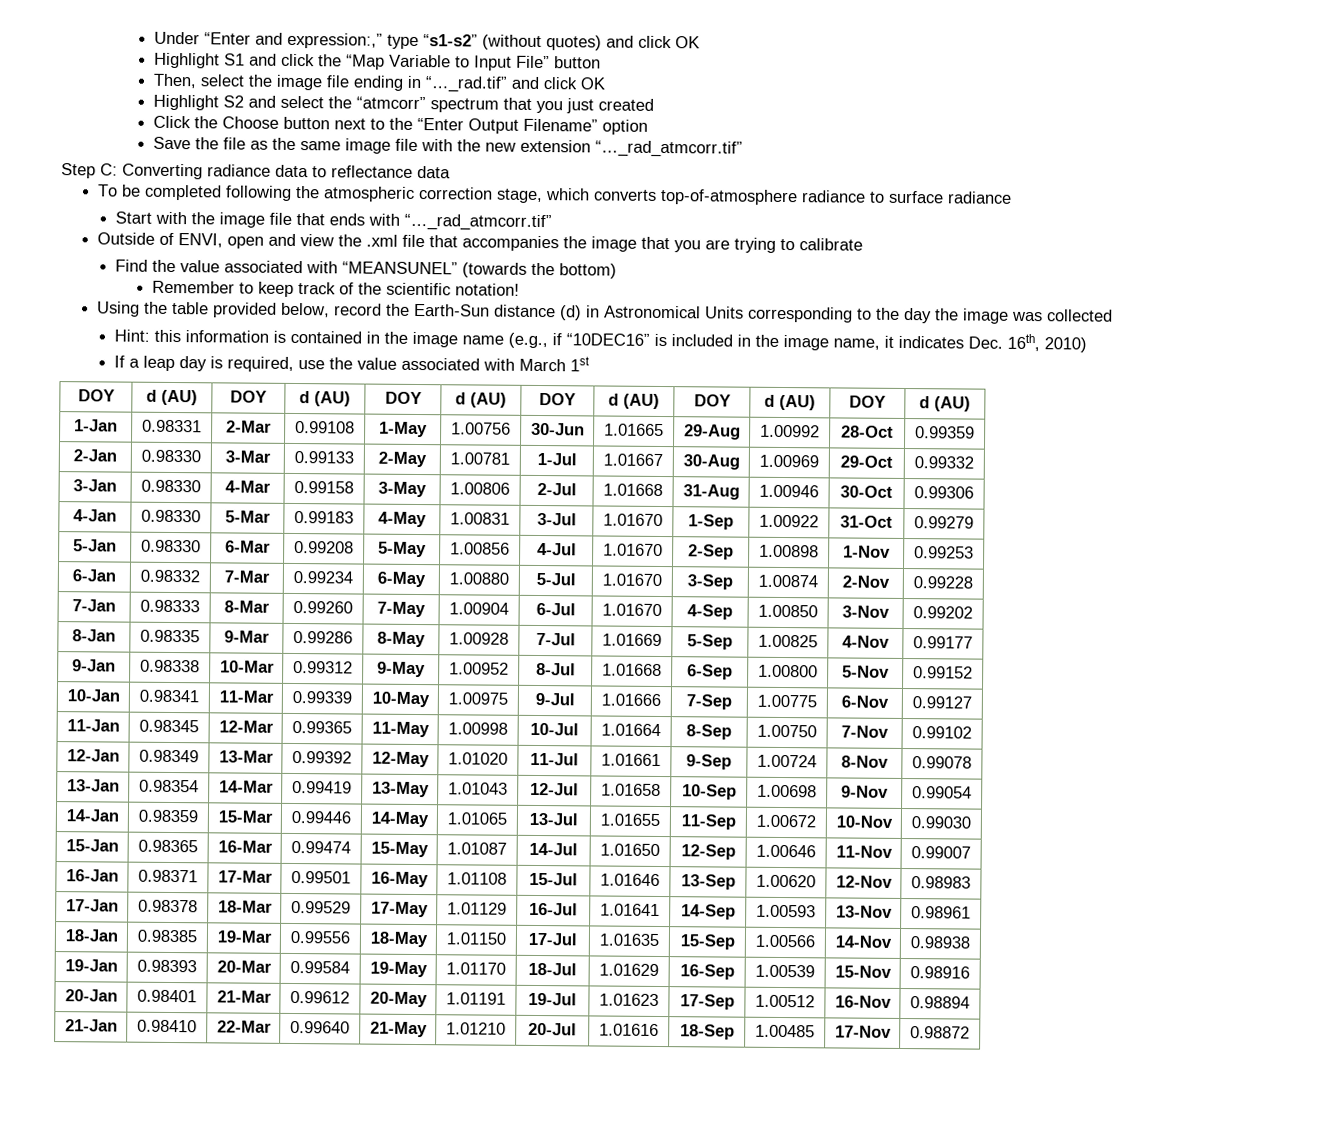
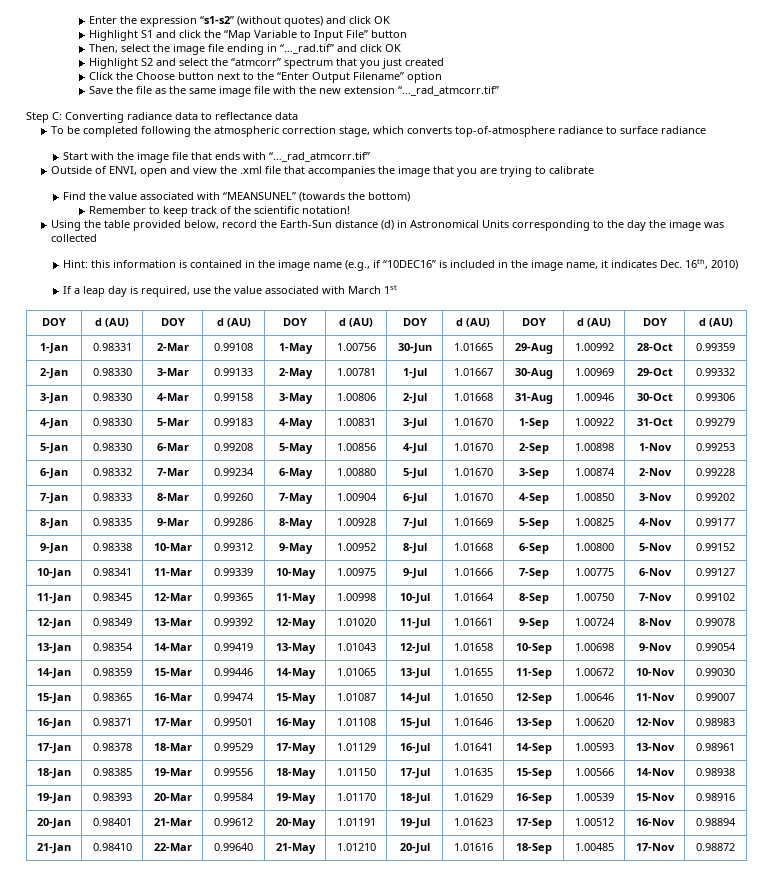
- Under “Enter and expression:,” type “s1-s2” (without quotes) and click OK
+ Enter the expression “s1-s2” (without quotes) and click OK

